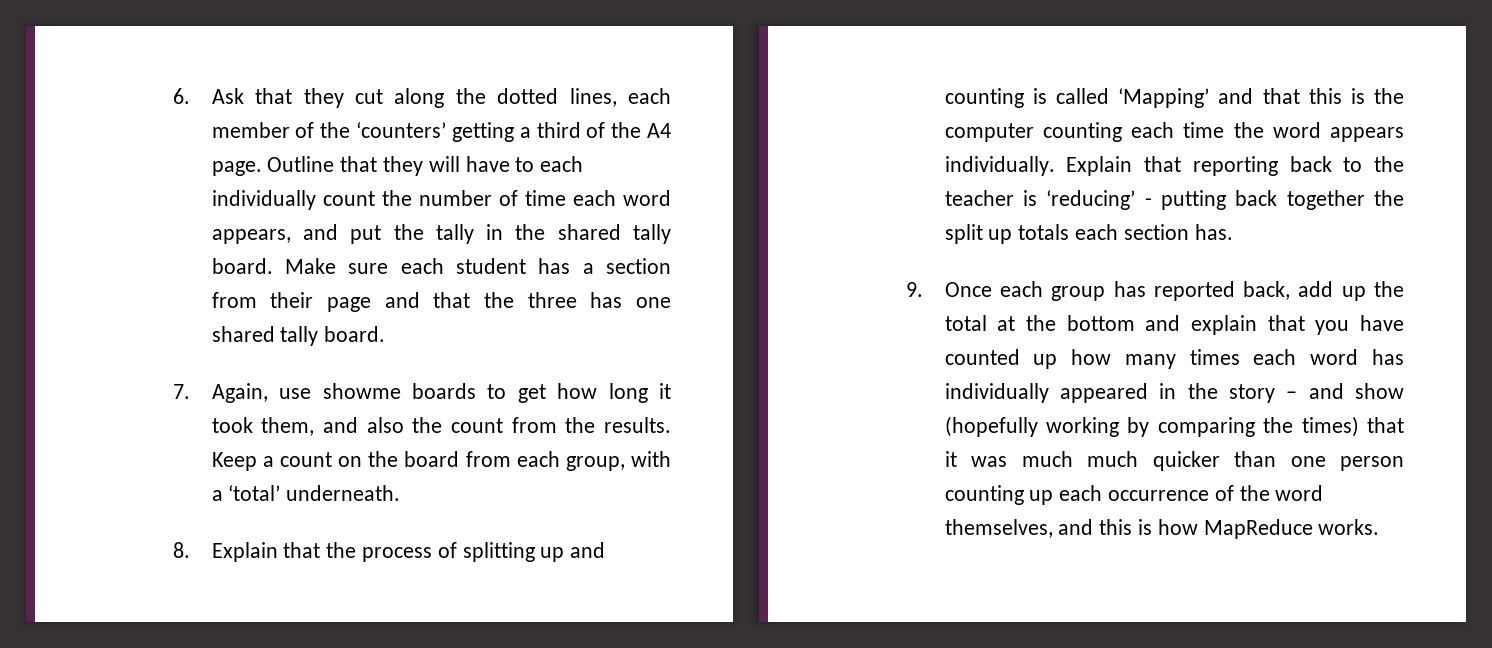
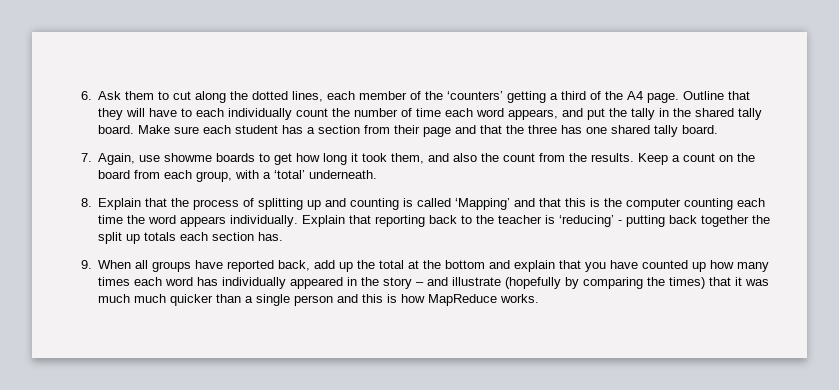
- 6. Ask that they cut along the dotted lines, each member of the ‘counters’ getting a third of the A4 page.
+ 6. Ask them to cut along the dotted lines, each member of the ‘counters’ getting a third of the A4 page.
- 9. Once each group has reported back, add up the total at the bottom and explain that you have counted up how many times each word has individually appeared in the story – and show (hopefully working by comparing the times) that it was much much quicker than one person counting up each occurrence of the word themselves, and this is how MapReduce works.
+ 9. When all groups have reported back, add up the total at the bottom and explain that you have counted up how many times each word has individually appeared in the story – and illustrate (hopefully by comparing the times) that it was much much quicker than a single person and this is how MapReduce works.

